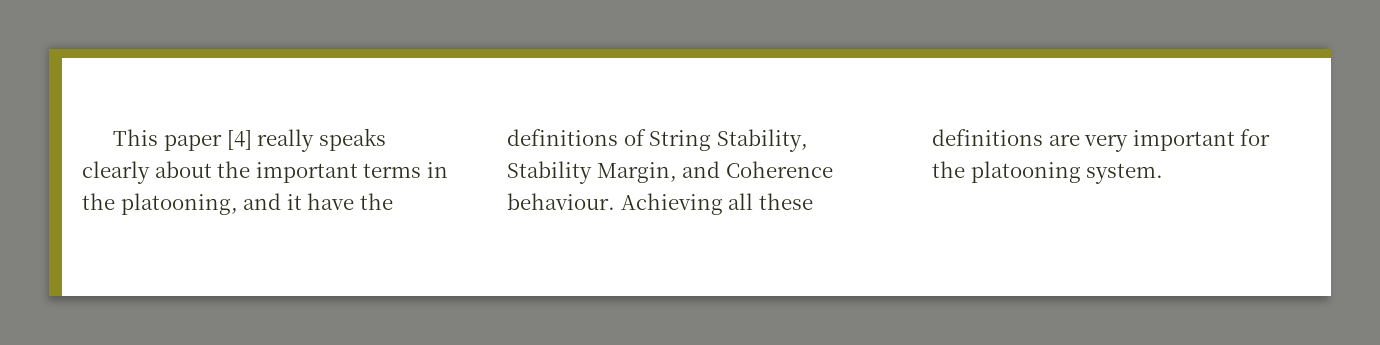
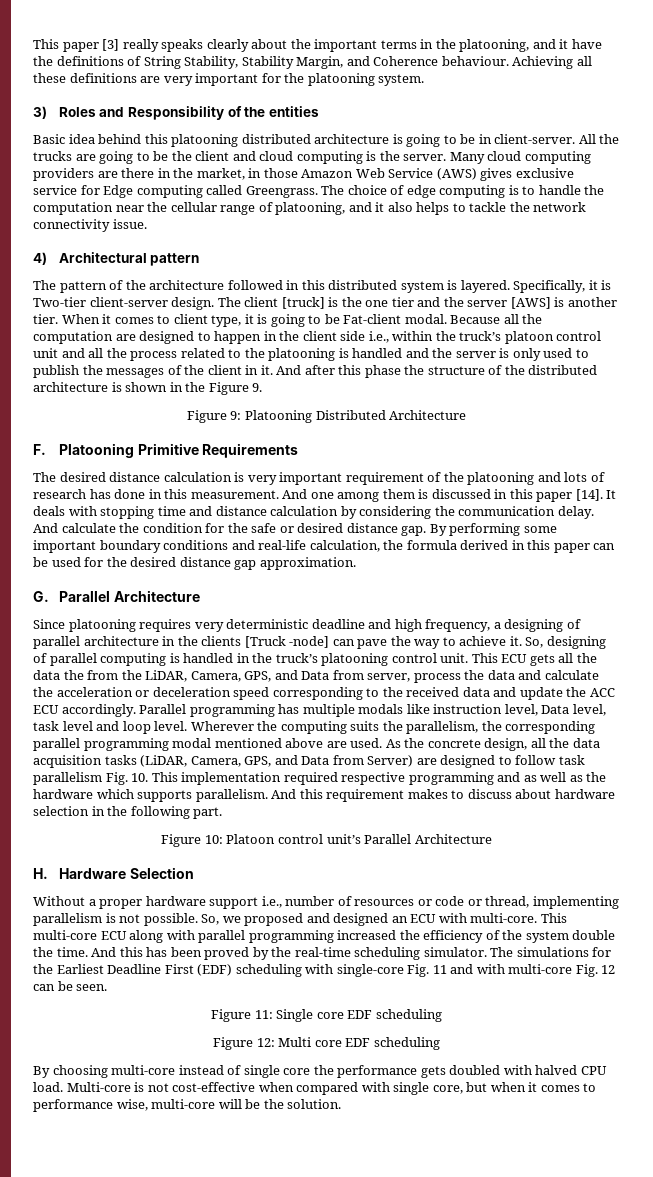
- This paper [4] really speaks clearly about the important terms in the platooning, and it have the definitions of String Stability, Stability Margin, and Coherence behaviour.
+ This paper [3] really speaks clearly about the important terms in the platooning, and it have the definitions of String Stability, Stability Margin, and Coherence behaviour.
+ 3) Roles and Responsibility of the entities
+ Basic idea behind this platooning distributed architecture is going to be in client-server. All the trucks are going to be the client and cloud computing is the server. Many cloud computing providers are there in the market, in those Amazon Web Service (AWS) gives exclusive service for Edge computing called Greengrass. The choice of edge computing is to handle the computation near the cellular range of platooning, and it also helps to tackle the network connectivity issue.
+ 4) Architectural pattern
+ The pattern of the architecture followed in this distributed system is layered. Specifically, it is Two-tier client-server design. The client [truck] is the one tier and the server [AWS] is another tier. When it comes to client type, it is going to be Fat-client modal. Because all the computation are designed to happen in the client side i.e., within the truck’s platoon control unit and all the process related to the platooning is handled and the server is only used to publish the messages of the client in it. And after this phase the structure of the distributed architecture is shown in the Figure 9.
+ Figure 9: Platooning Distributed Architecture
+ F. Platooning Primitive Requirements
+ The desired distance calculation is very important requirement of the platooning and lots of research has done in this measurement. And one among them is discussed in this paper [14]. It deals with stopping time and distance calculation by considering the communication delay. And calculate the condition for the safe or desired distance gap. By performing some important boundary conditions and real-life calculation, the formula derived in this paper can be used for the desired distance gap approximation.
+ G. Parallel Architecture
+ Since platooning requires very deterministic deadline and high frequency, a designing of parallel architecture in the clients [Truck -node] can pave the way to achieve it. So, designing of parallel computing is handled in the truck’s platooning control unit. This ECU gets all the data the from the LiDAR, Camera, GPS, and Data from server, process the data and calculate the acceleration or deceleration speed corresponding to the received data and update the ACC ECU accordingly. Parallel programming has multiple modals like instruction level, Data level, task level and loop level. Wherever the computing suits the parallelism, the corresponding parallel programming modal mentioned above are used. As the concrete design, all the data acquisition tasks (LiDAR, Camera, GPS, and Data from Server) are designed to follow task parallelism Fig. 10. This implementation required respective programming and as well as the hardware which supports parallelism. And this requirement makes to discuss about hardware selection in the following part.
+ Figure 10: Platoon control unit’s Parallel Architecture
+ H. Hardware Selection
+ Without a proper hardware support i.e., number of resources or code or thread, implementing parallelism is not possible. So, we proposed and designed an ECU with multi-core. This multi-core ECU along with parallel programming increased the efficiency of the system double the time. And this has been proved by the real-time scheduling simulator. The simulations for the Earliest Deadline First (EDF) scheduling with single-core Fig. 11 and with multi-core Fig. 12 can be seen.
+ Figure 11: Single core EDF scheduling
+ Figure 12: Multi core EDF scheduling
+ By choosing multi-core instead of single core the performance gets doubled with halved CPU load. Multi-core is not cost-effective when compared with single core, but when it comes to performance wise, multi-core will be the solution.

